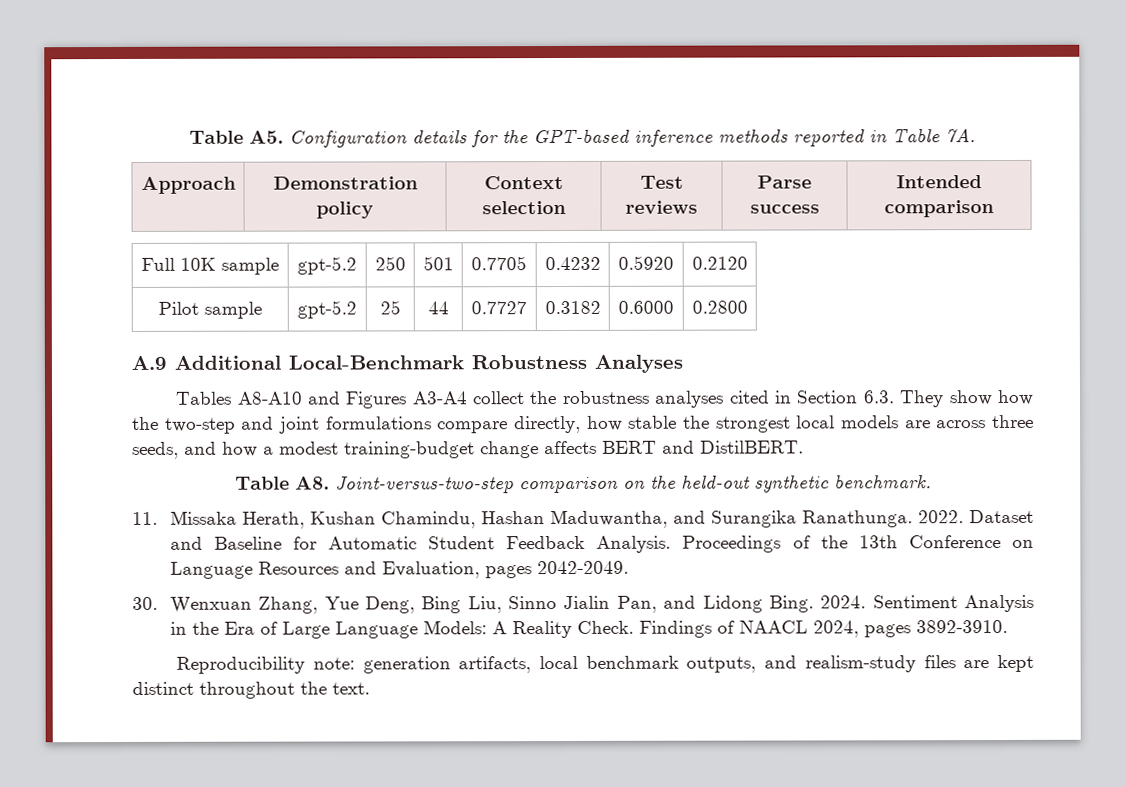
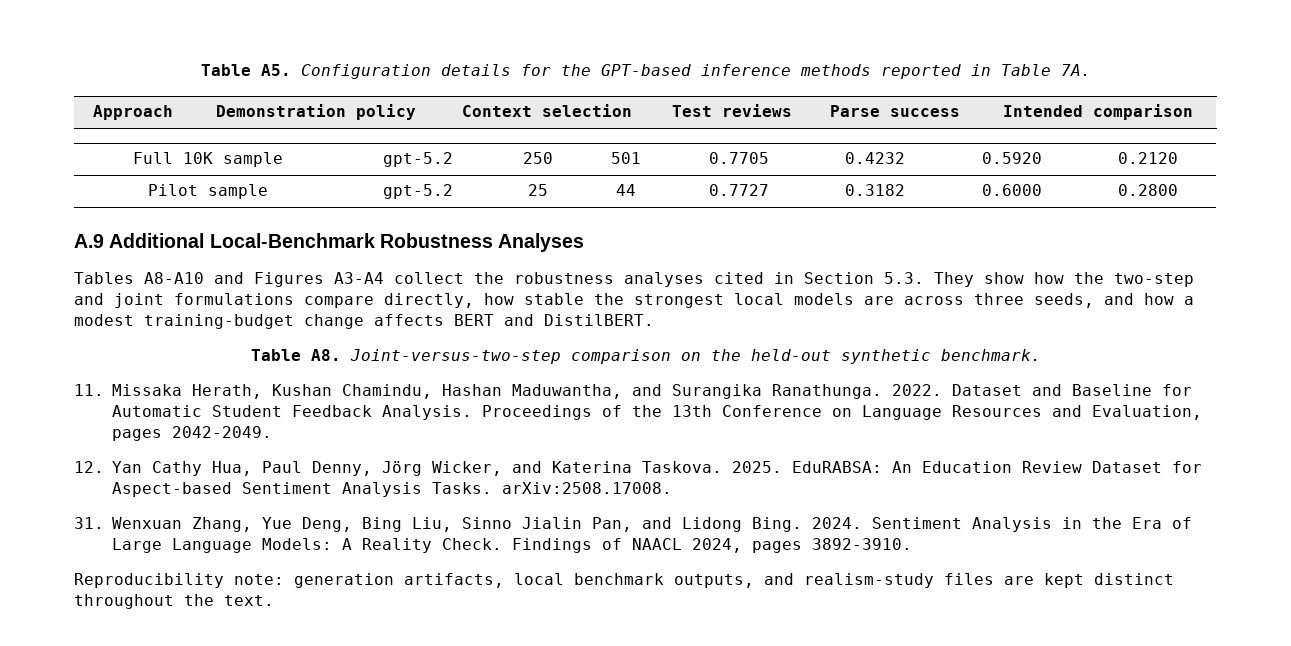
- Tables A8-A10 and Figures A3-A4 collect the robustness analyses cited in Section 6.3. They show how the two-step and joint formulations compare directly, how stable the strongest local models are across three seeds, and how a modest training-budget change affects BERT and DistilBERT.
+ Tables A8-A10 and Figures A3-A4 collect the robustness analyses cited in Section 5.3. They show how the two-step and joint formulations compare directly, how stable the strongest local models are across three seeds, and how a modest training-budget change affects BERT and DistilBERT.
- 30. Wenxuan Zhang, Yue Deng, Bing Liu, Sinno Jialin Pan, and Lidong Bing.
+ 12. Yan Cathy Hua, Paul Denny, Jörg Wicker, and Katerina Taskova. 2025. EduRABSA: An Education Review Dataset for Aspect-based Sentiment Analysis Tasks. arXiv:2508.17008.
+ 31. Wenxuan Zhang, Yue Deng, Bing Liu, Sinno Jialin Pan, and Lidong Bing.

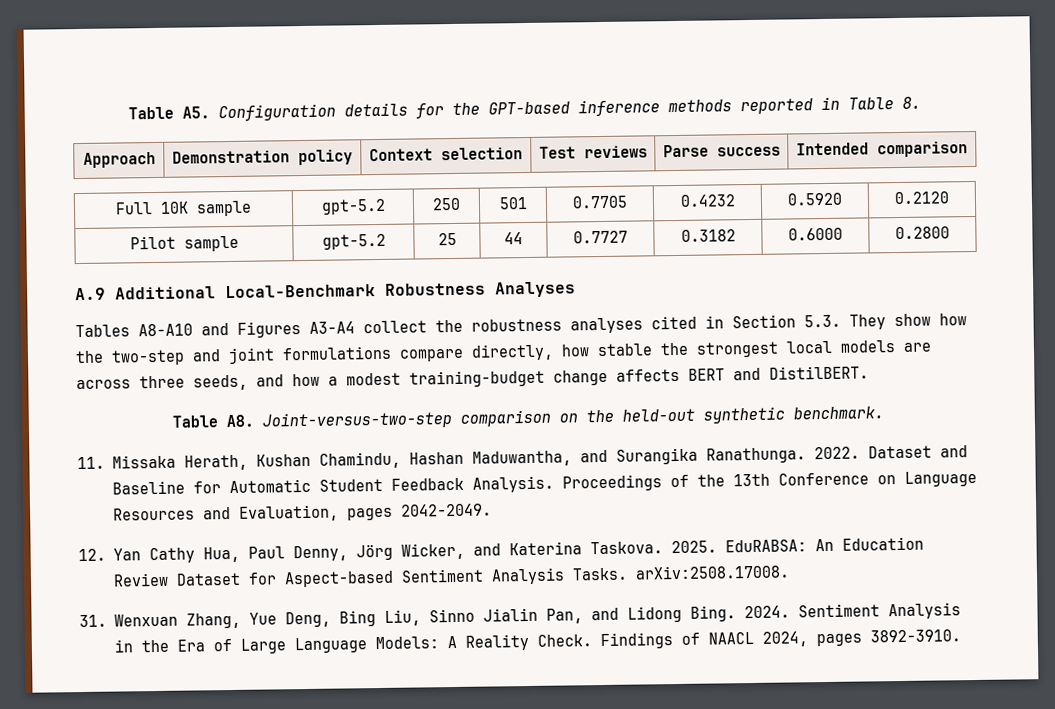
- Table A5. Configuration details for the GPT-based inference methods reported in Table 7A.
+ Table A5. Configuration details for the GPT-based inference methods reported in Table 8.
- Reproducibility note: generation artifacts, local benchmark outputs, and realism-study files are kept distinct throughout the text.

